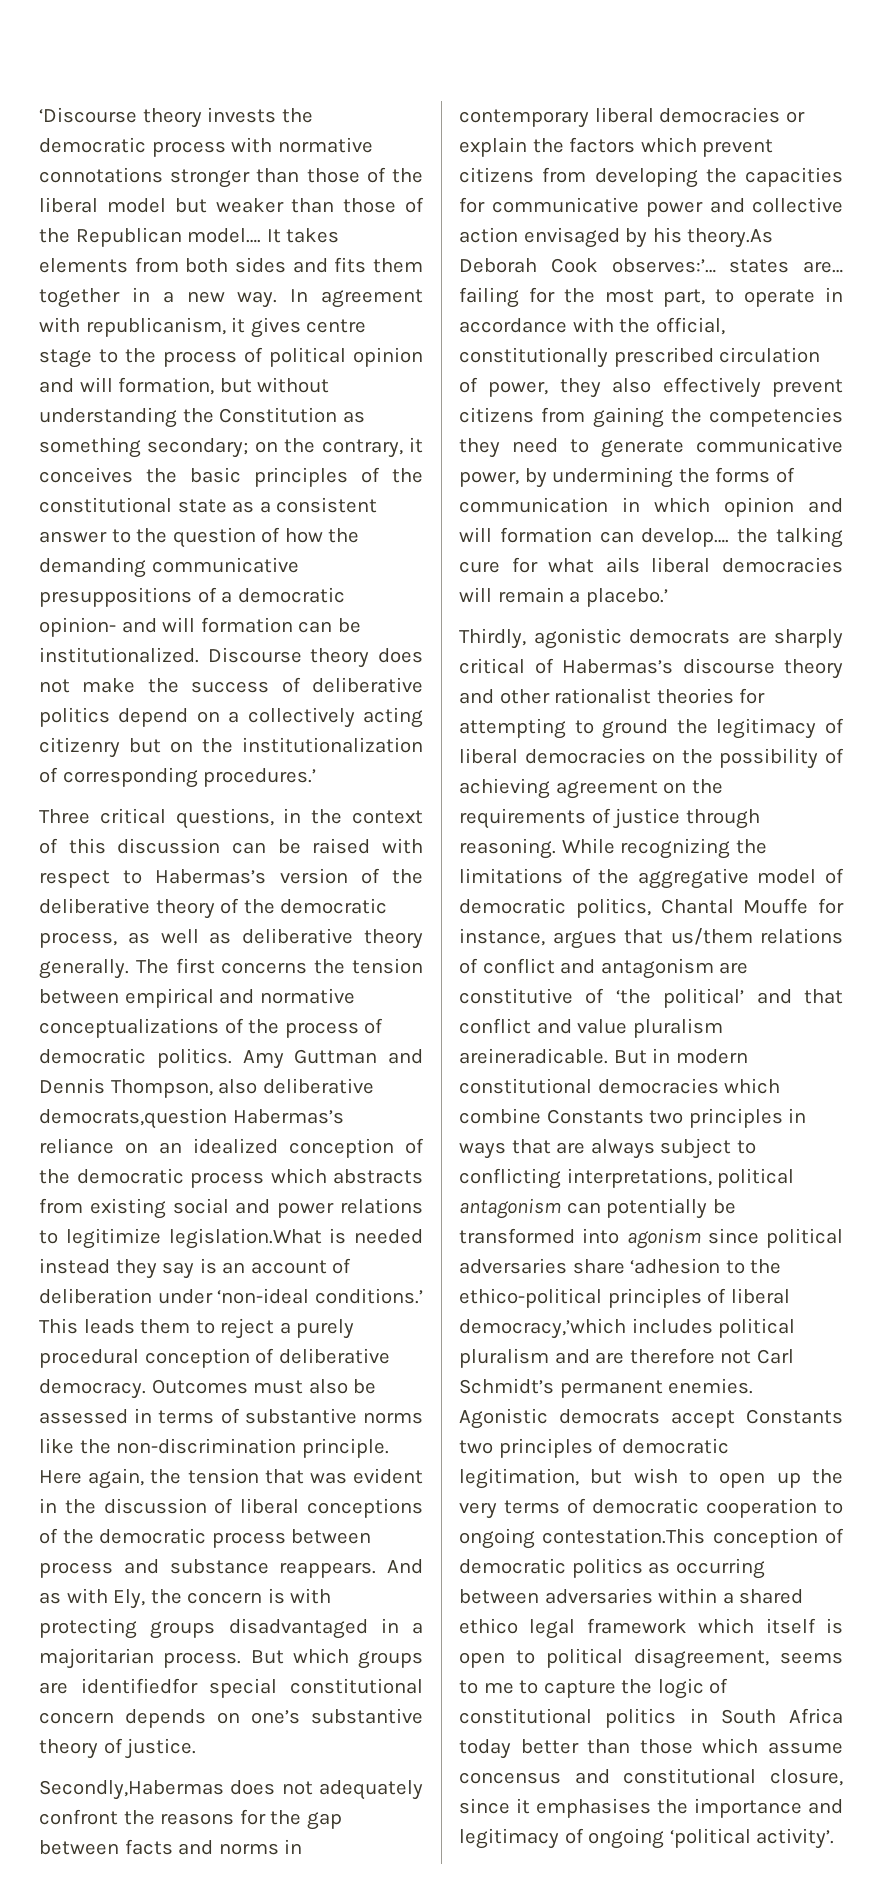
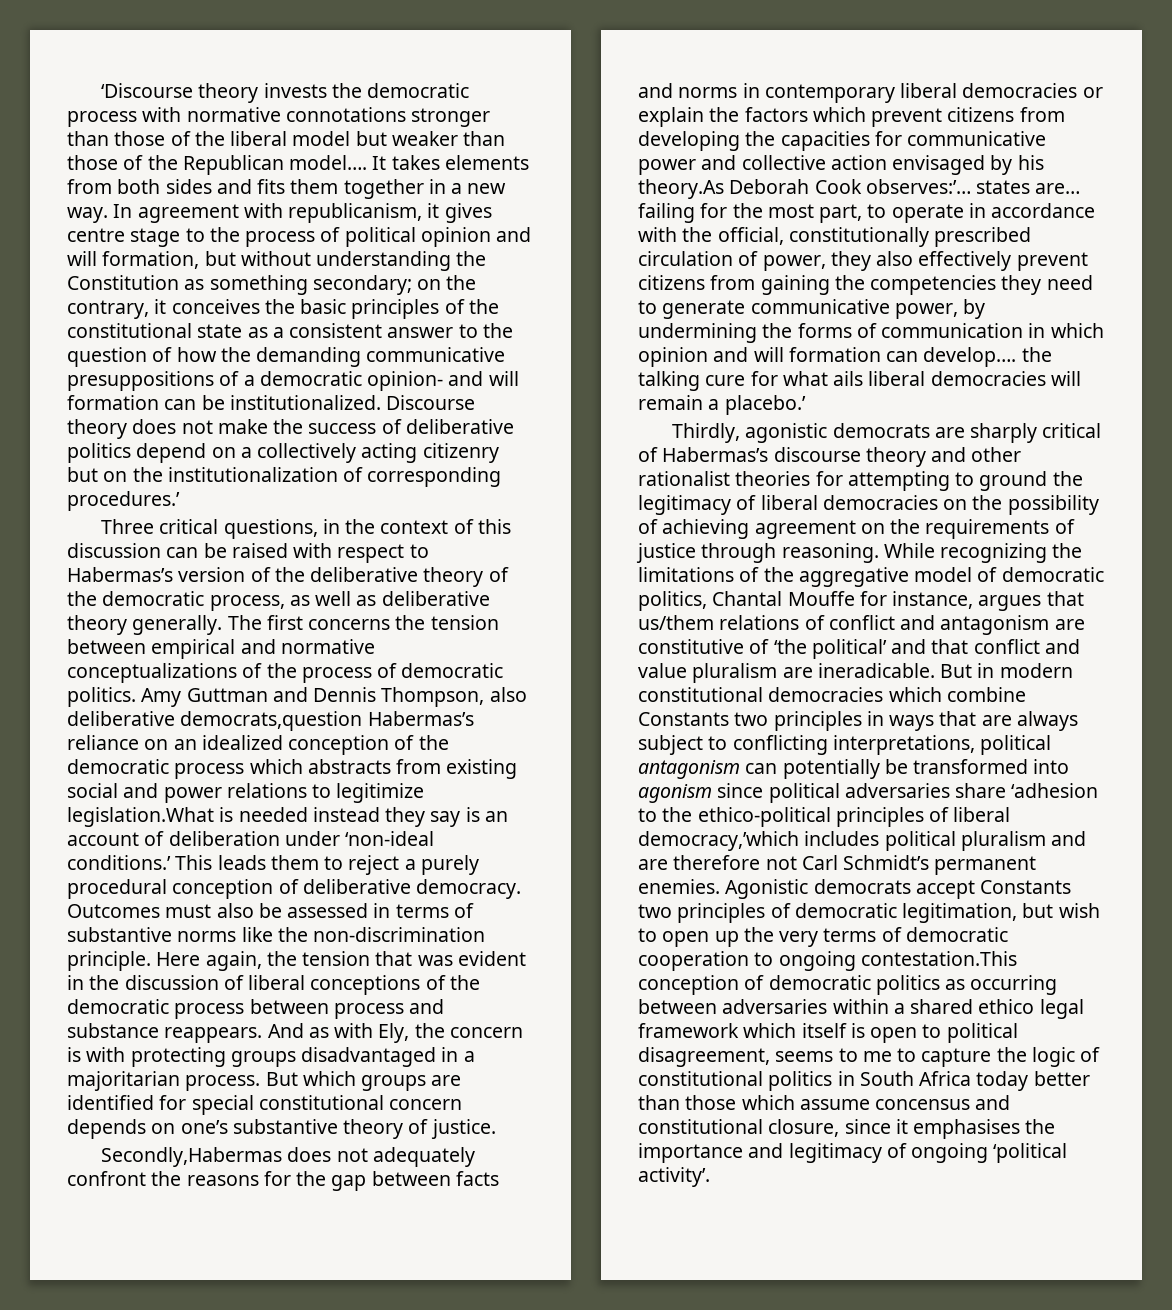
- But which groups are identifiedfor special constitutional concern depends on one’s substantive theory of justice.
+ But which groups are identified for special constitutional concern depends on one’s substantive theory of justice.
- While recognizing the limitations of the aggregative model of democratic politics, Chantal Mouffe for instance, argues that us/them relations of conflict and antagonism are constitutive of ‘the political’ and that conflict and value pluralism areineradicable.
+ While recognizing the limitations of the aggregative model of democratic politics, Chantal Mouffe for instance, argues that us/them relations of conflict and antagonism are constitutive of ‘the political’ and that conflict and value pluralism are ineradicable.

